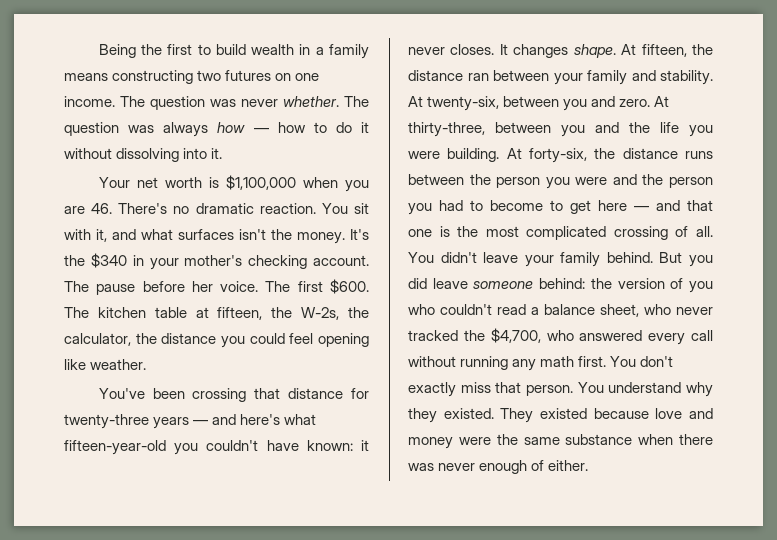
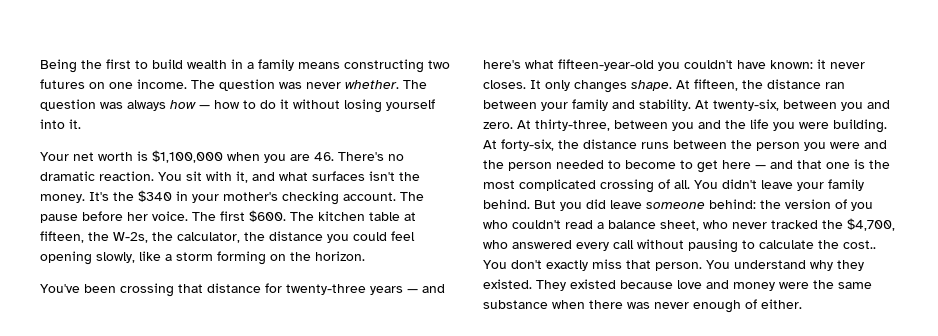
- The question was always how — how to do it without dissolving into it.
+ The question was always how — how to do it without losing yourself into it.
- The kitchen table at fifteen, the W-2s, the calculator, the distance you could feel opening like weather.
+ The kitchen table at fifteen, the W-2s, the calculator, the distance you could feel opening slowly, like a storm forming on the horizon.
- It changes shape.
+ It only changes shape.
- At forty-six, the distance runs between the person you were and the person you had to become to get here — and that one is the most complicated crossing of all.
+ At forty-six, the distance runs between the person you were and the person needed to become to get here — and that one is the most complicated crossing of all.
- But you did leave someone behind: the version of you who couldn't read a balance sheet, who never tracked the $4,700, who answered every call without running any math first.
+ But you did leave someone behind: the version of you who couldn't read a balance sheet, who never tracked the $4,700, who answered every call without pausing to calculate the cost..

